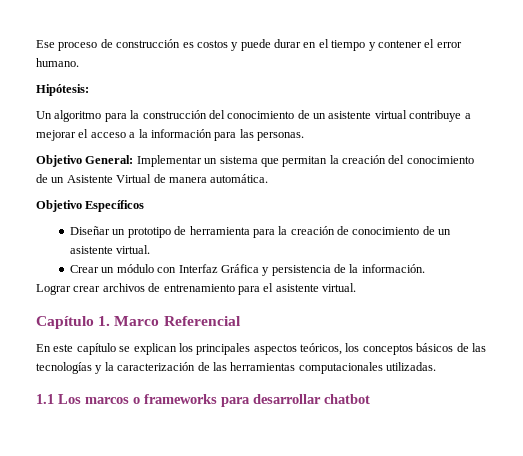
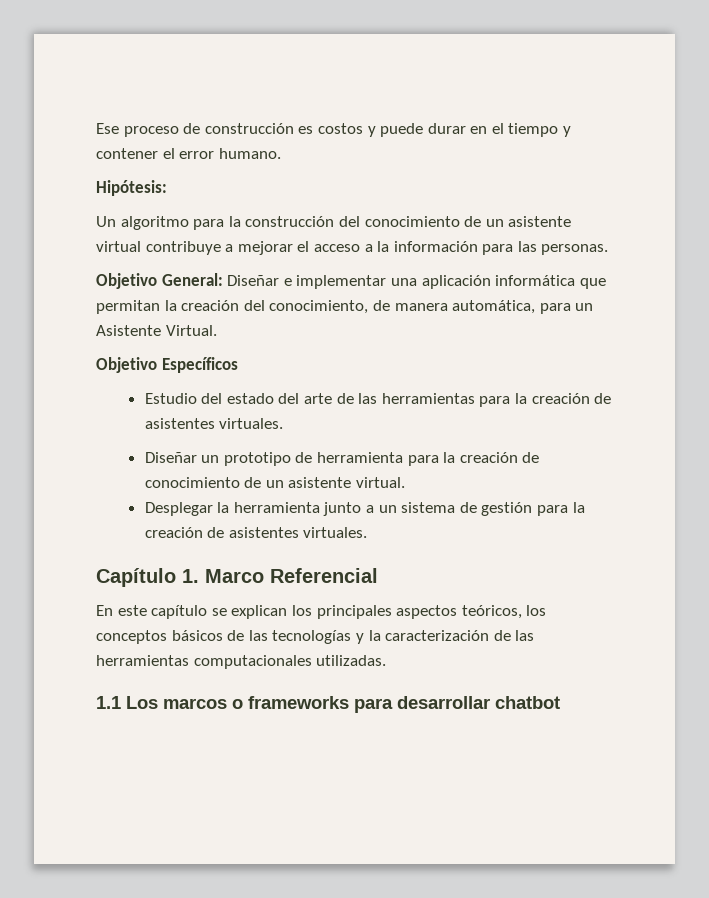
- Objetivo General: Implementar un sistema que permitan la creación del conocimiento de un Asistente Virtual de manera automática.
+ Objetivo General: Diseñar e implementar una aplicación informática que permitan la creación del conocimiento, de manera automática, para un Asistente Virtual.
  Objetivo Específicos
+ Estudio del estado del arte de las herramientas para la creación de asistentes virtuales.
- Crear un módulo con Interfaz Gráfica y persistencia de la información.
- Lograr crear archivos de entrenamiento para el asistente virtual.
+ Desplegar la herramienta junto a un sistema de gestión para la creación de asistentes virtuales.

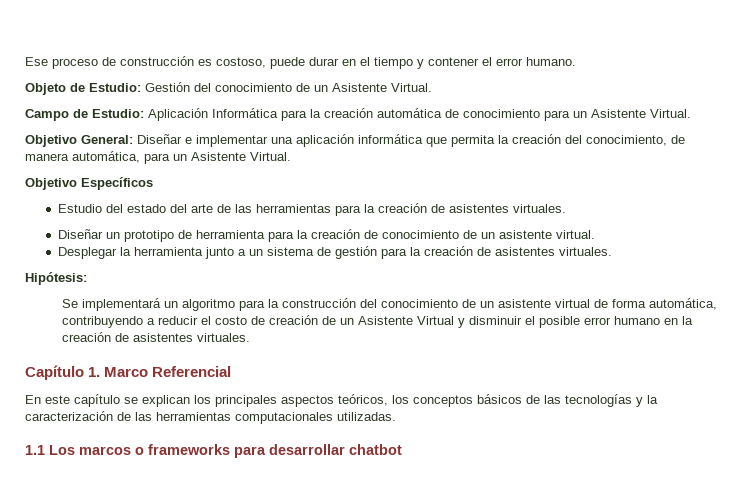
- Ese proceso de construcción es costos y puede durar en el tiempo y contener el error humano.
+ Ese proceso de construcción es costoso, puede durar en el tiempo y contener el error humano.
- Hipótesis:
- Un algoritmo para la construcción del conocimiento de un asistente virtual contribuye a mejorar el acceso a la información para las personas.
+ Objeto de Estudio: Gestión del conocimiento de un Asistente Virtual.
+ Campo de Estudio: Aplicación Informática para la creación automática de conocimiento para un Asistente Virtual.
- Objetivo General: Diseñar e implementar una aplicación informática que permitan la creación del conocimiento, de manera automática, para un Asistente Virtual.
+ Objetivo General: Diseñar e implementar una aplicación informática que permita la creación del conocimiento, de manera automática, para un Asistente Virtual.
+ Hipótesis:
+ Se implementará un algoritmo para la construcción del conocimiento de un asistente virtual de forma automática, contribuyendo a reducir el costo de creación de un Asistente Virtual y disminuir el posible error humano en la creación de asistentes virtuales.

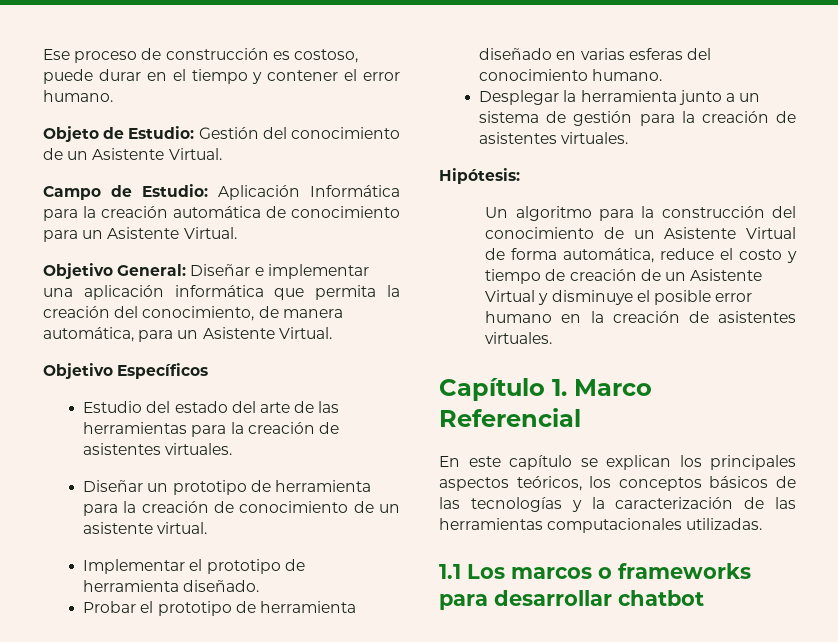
+ Implementar el prototipo de herramienta diseñado.
+ Probar el prototipo de herramienta diseñado en varias esferas del conocimiento humano.
- Se implementará un algoritmo para la construcción del conocimiento de un asistente virtual de forma automática, contribuyendo a reducir el costo de creación de un Asistente Virtual y disminuir el posible error humano en la creación de asistentes virtuales.
+ Un algoritmo para la construcción del conocimiento de un Asistente Virtual de forma automática, reduce el costo y tiempo de creación de un Asistente Virtual y disminuye el posible error humano en la creación de asistentes virtuales.

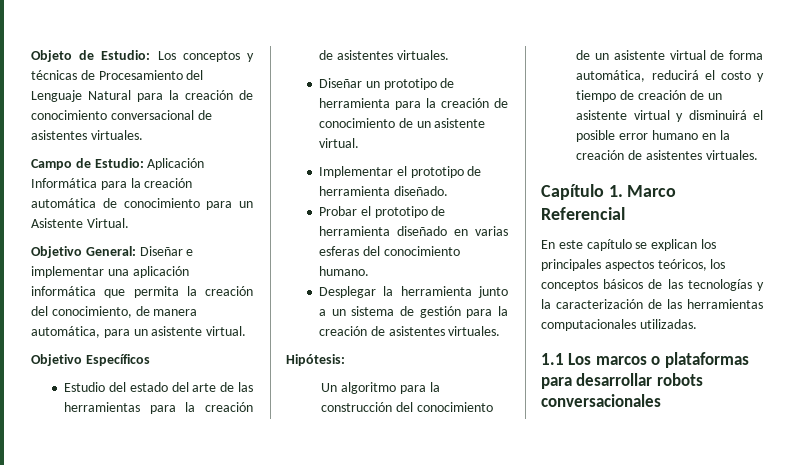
- Ese proceso de construcción es costoso, puede durar en el tiempo y contener el error humano.
- Objeto de Estudio: Gestión del conocimiento de un Asistente Virtual.
+ Objeto de Estudio: Los conceptos y técnicas de Procesamiento del Lenguaje Natural para la creación de conocimiento conversacional de asistentes virtuales.
- Objetivo General: Diseñar e implementar una aplicación informática que permita la creación del conocimiento, de manera automática, para un Asistente Virtual.
+ Objetivo General: Diseñar e implementar una aplicación informática que permita la creación del conocimiento, de manera automática, para un asistente virtual.
- Un algoritmo para la construcción del conocimiento de un Asistente Virtual de forma automática, reduce el costo y tiempo de creación de un Asistente Virtual y disminuye el posible error humano en la creación de asistentes virtuales.
+ Un algoritmo para la construcción del conocimiento de un asistente virtual de forma automática, reducirá el costo y tiempo de creación de un asistente virtual y disminuirá el posible error humano en la creación de asistentes virtuales.
- 1.1 Los marcos o frameworks para desarrollar chatbot
+ 1.1 Los marcos o plataformas para desarrollar robots conversacionales

